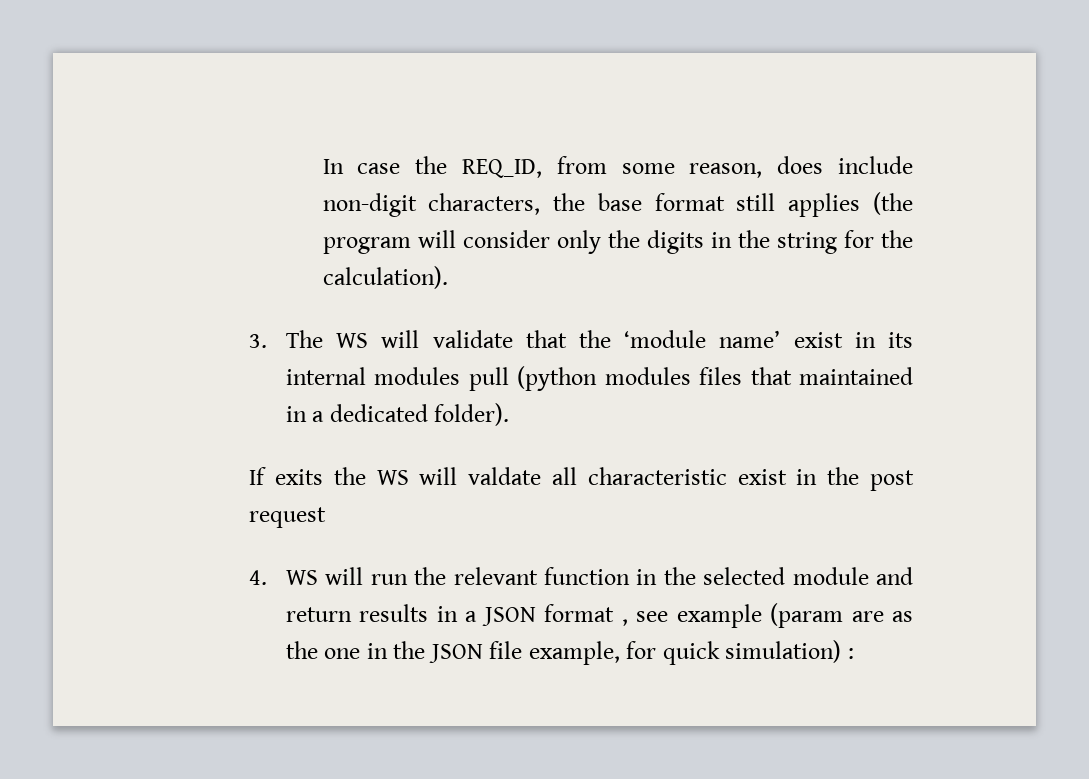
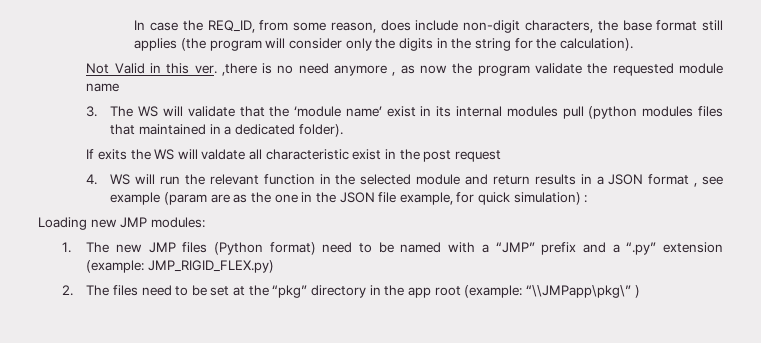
+ Not Valid in this ver. ,there is no need anymore , as now the program validate the requested module name
+ Loading new JMP modules:
+ 1. The new JMP files (Python format) need to be named with a “JMP” prefix and a “.py” extension (example: JMP_RIGID_FLEX.py)
+ 2. The files need to be set at the “pkg” directory in the app root (example: “\\JMPapp\pkg\” )

